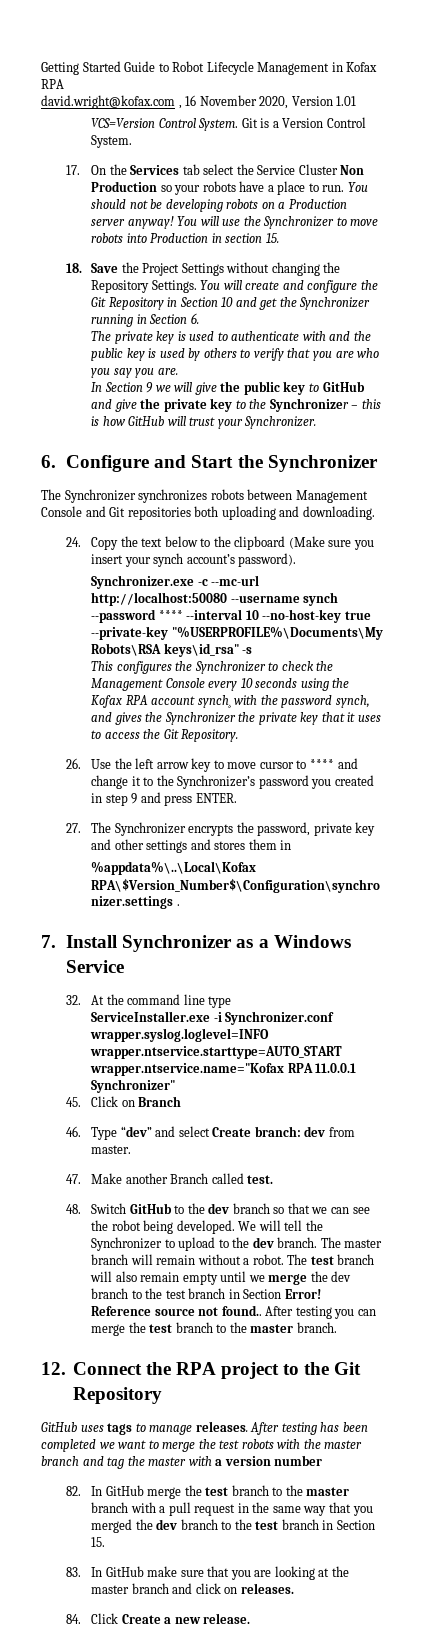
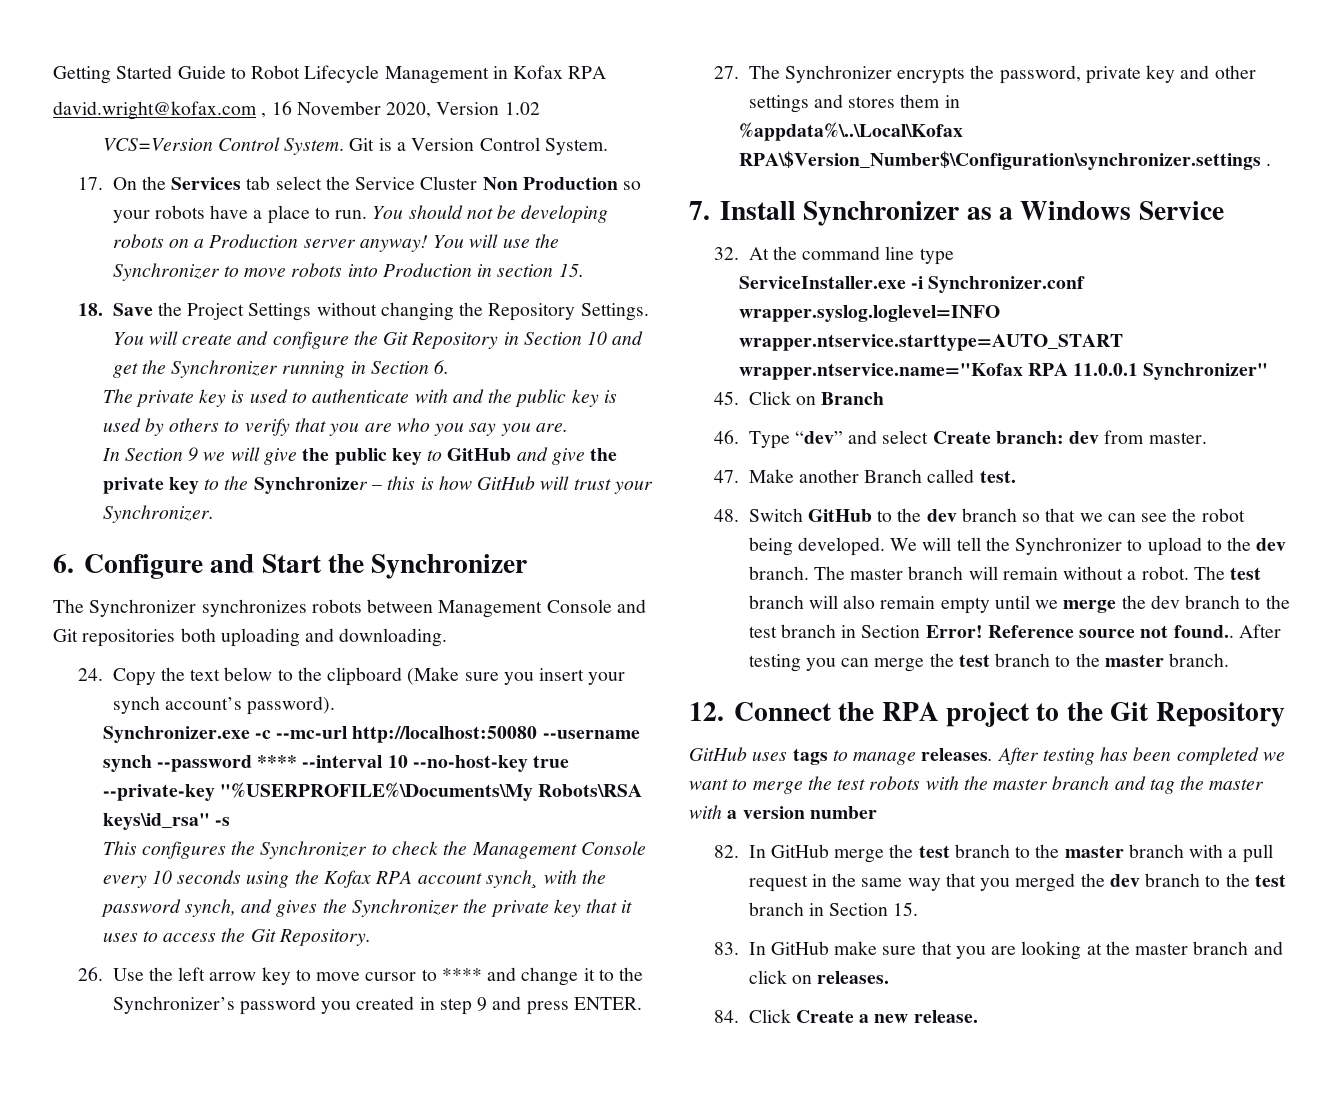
- david.wright@kofax.com , 16 November 2020, Version 1.01
+ david.wright@kofax.com , 16 November 2020, Version 1.02

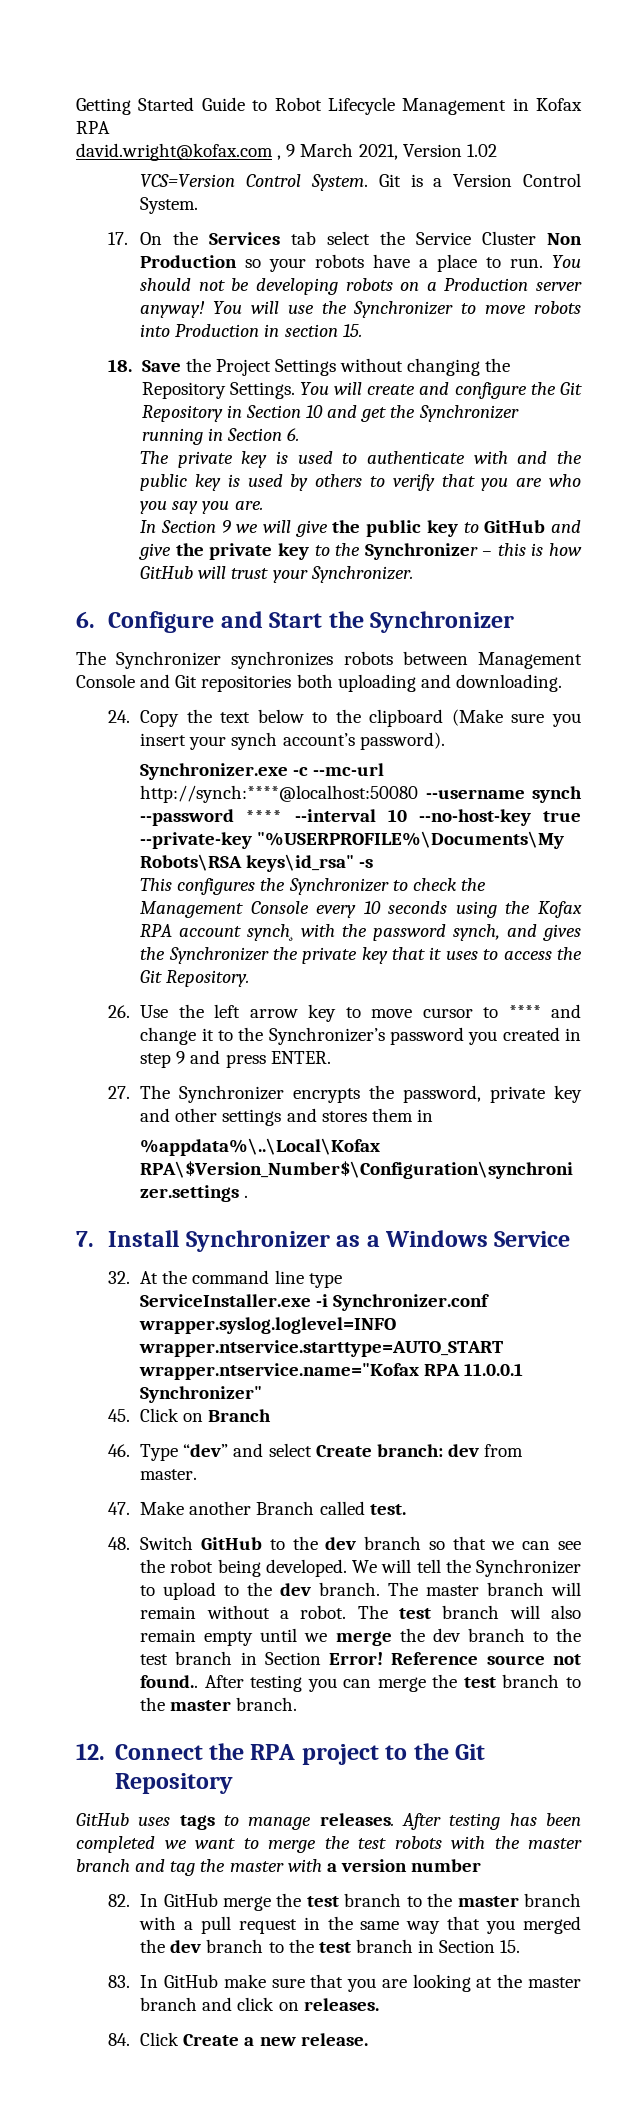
- david.wright@kofax.com , 16 November 2020, Version 1.02
+ david.wright@kofax.com , 9 March 2021, Version 1.02
- Synchronizer.exe -c --mc-url http://localhost:50080 --username synch --password **** --interval 10 --no-host-key true --private-key "%USERPROFILE%\Documents\My Robots\RSA keys\id_rsa" -s
+ Synchronizer.exe -c --mc-url http://synch:****@localhost:50080 --username synch --password **** --interval 10 --no-host-key true --private-key "%USERPROFILE%\Documents\My Robots\RSA keys\id_rsa" -s

